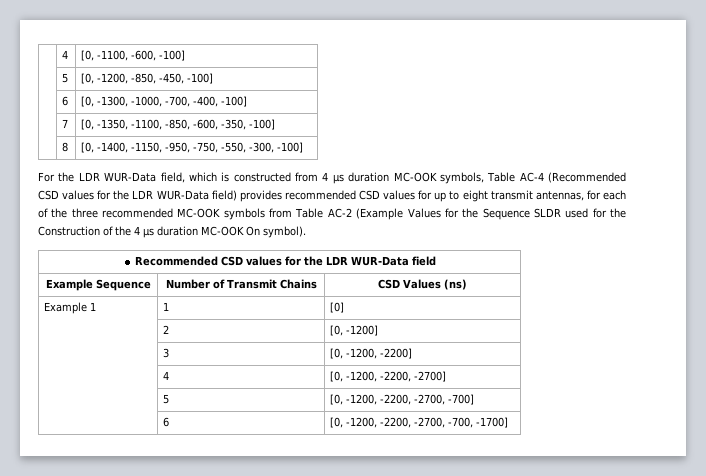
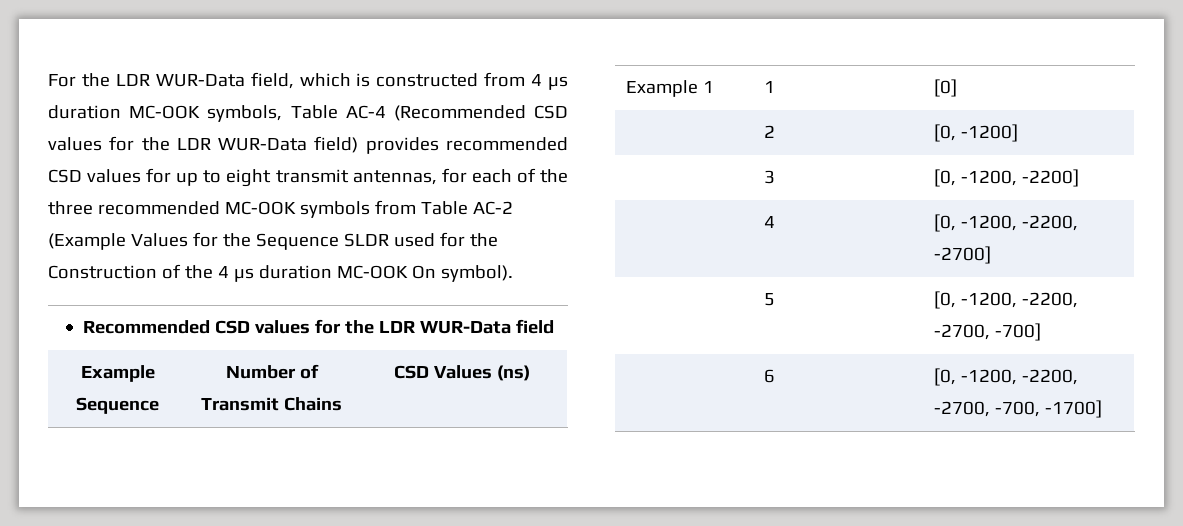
- | 4 | [0, -1100, -600, -100]
- | 5 | [0, -1200, -850, -450, -100]
- | 6 | [0, -1300, -1000, -700, -400, -100]
- | 7 | [0, -1350, -1100, -850, -600, -350, -100]
- | 8 | [0, -1400, -1150, -950, -750, -550, -300, -100]

